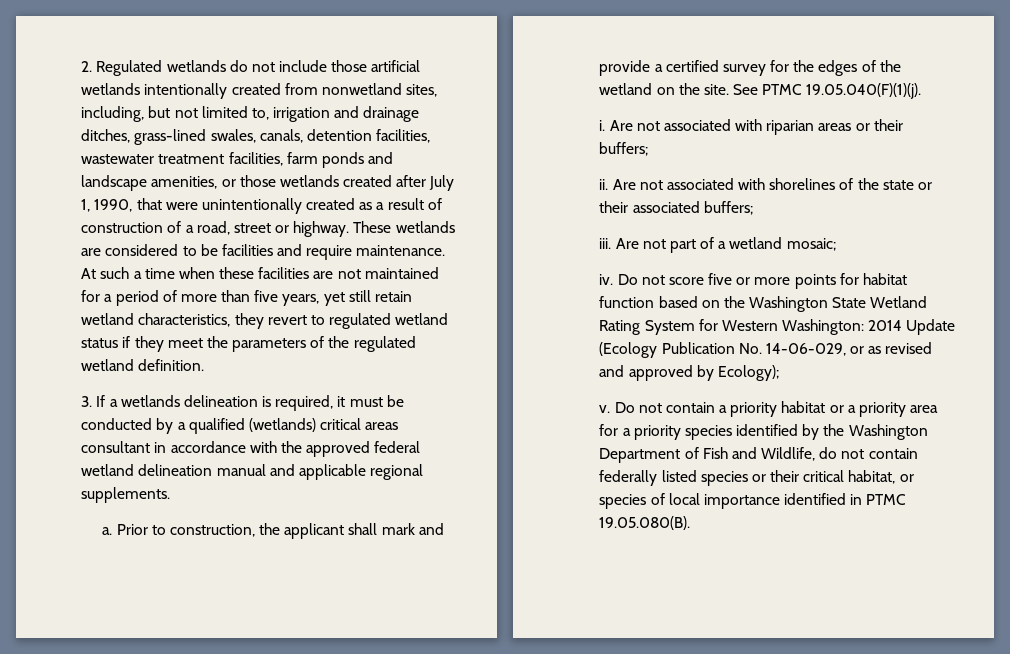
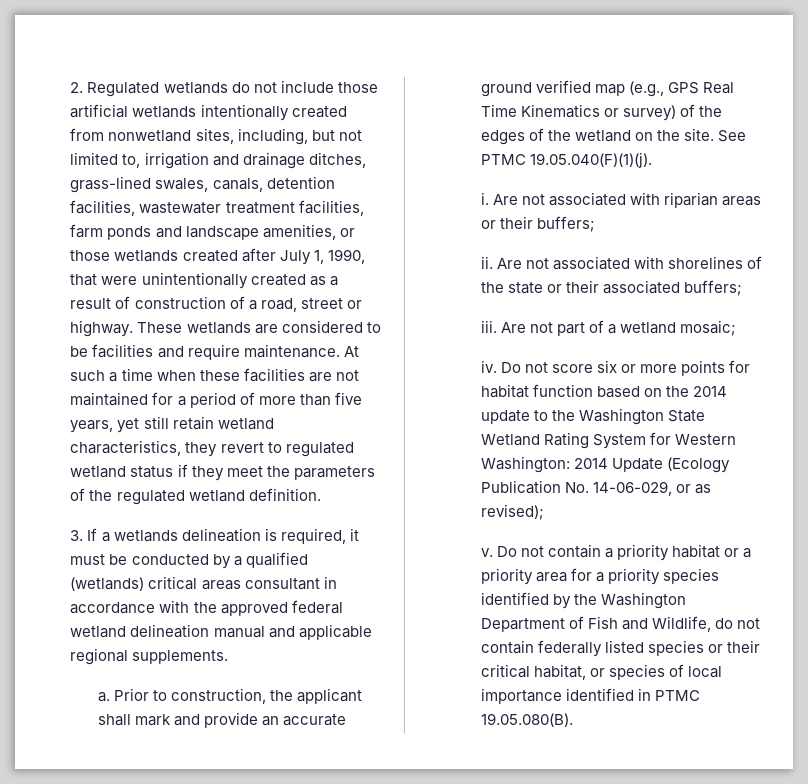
- Prior to construction, the applicant shall mark and provide a certified survey for the edges of the wetland on the site.
+ Prior to construction, the applicant shall mark and provide an accurate ground verified map (e.g., GPS Real Time Kinematics or survey) of the edges of the wetland on the site.
- Do not score five or more points for habitat function based on the Washington State Wetland Rating System for Western Washington: 2014 Update (Ecology Publication No. 14-06-029, or as revised and approved by Ecology);
+ Do not score six or more points for habitat function based on the 2014 update to the Washington State Wetland Rating System for Western Washington: 2014 Update (Ecology Publication No. 14-06-029, or as revised);

